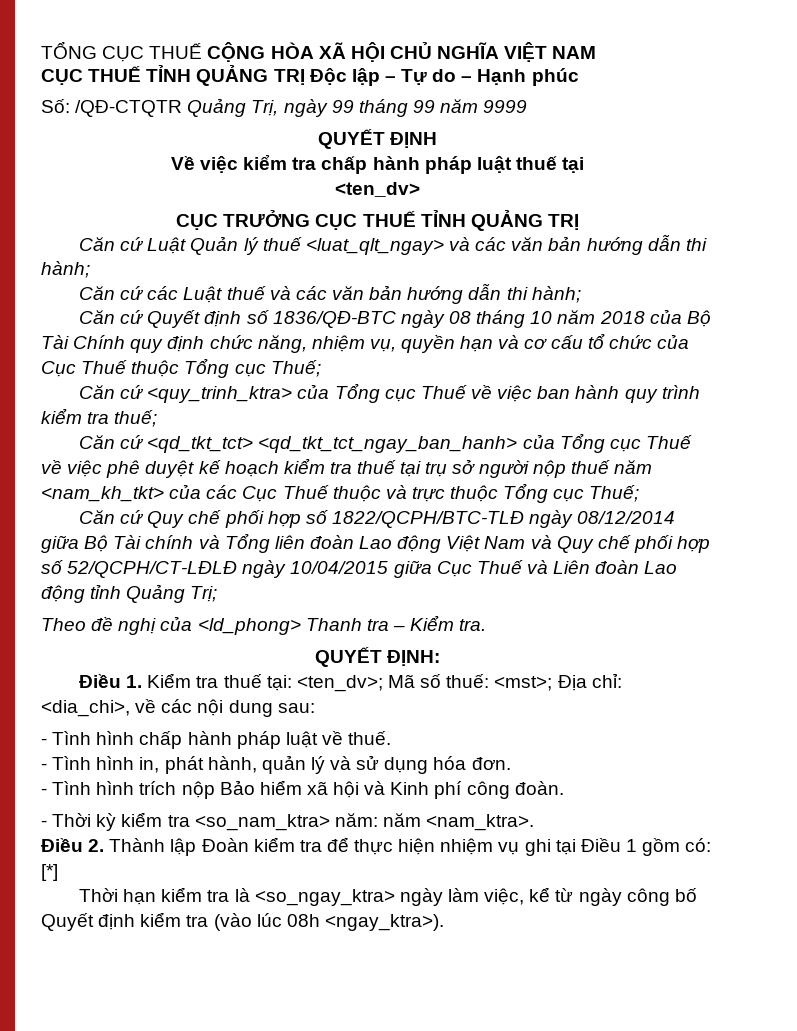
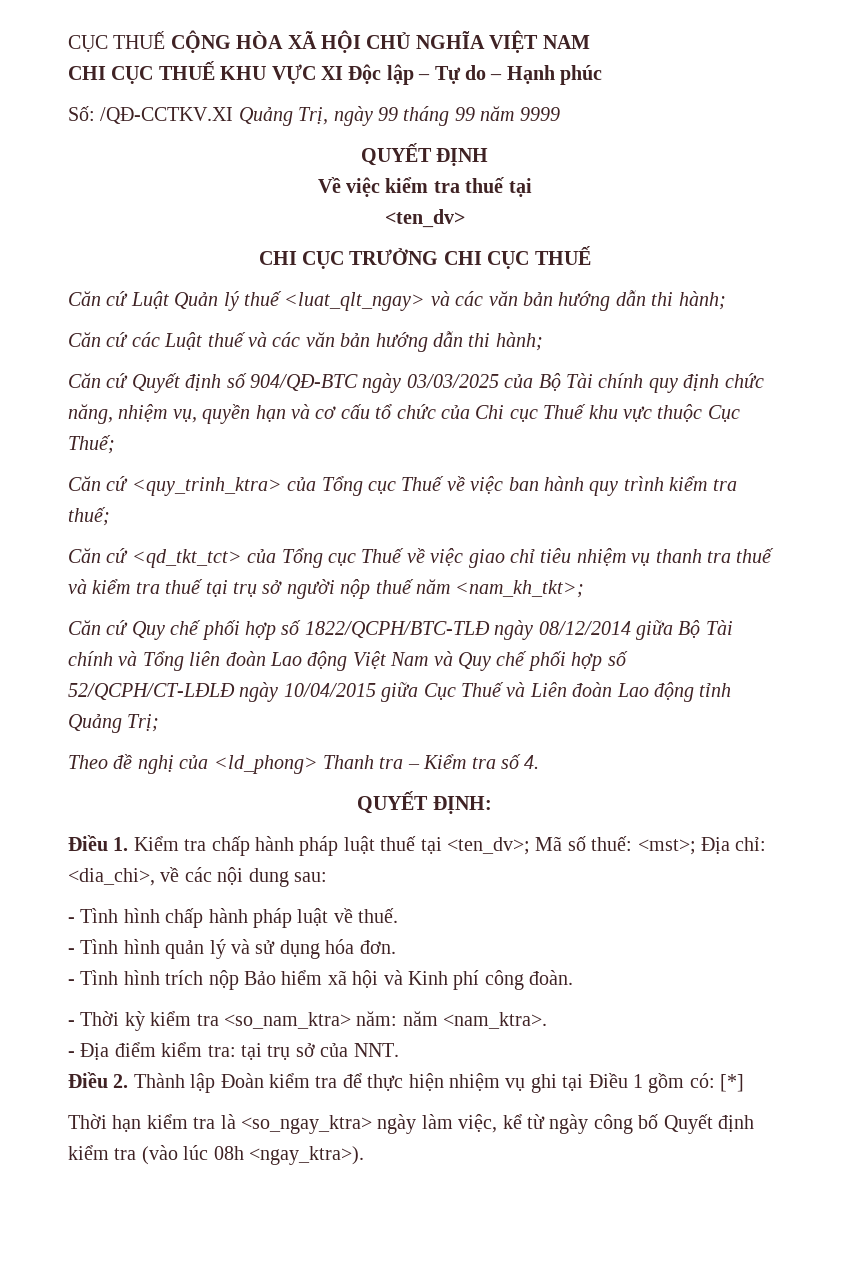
- TỔNG CỤC THUẾ CỘNG HÒA XÃ HỘI CHỦ NGHĨA VIỆT NAM
+ CỤC THUẾ CỘNG HÒA XÃ HỘI CHỦ NGHĨA VIỆT NAM
- CỤC THUẾ TỈNH QUẢNG TRỊ Độc lập – Tự do – Hạnh phúc
+ CHI CỤC THUẾ KHU VỰC XI Độc lập – Tự do – Hạnh phúc
- Số: /QĐ-CTQTR Quảng Trị, ngày 99 tháng 99 năm 9999
+ Số: /QĐ-CCTKV.XI Quảng Trị, ngày 99 tháng 99 năm 9999
- Về việc kiểm tra chấp hành pháp luật thuế tại
+ Về việc kiểm tra thuế tại
- CỤC TRƯỞNG CỤC THUẾ TỈNH QUẢNG TRỊ
+ CHI CỤC TRƯỞNG CHI CỤC THUẾ
- Căn cứ Quyết định số 1836/QĐ-BTC ngày 08 tháng 10 năm 2018 của Bộ Tài Chính quy định chức năng, nhiệm vụ, quyền hạn và cơ cấu tổ chức của Cục Thuế thuộc Tổng cục Thuế;
+ Căn cứ Quyết định số 904/QĐ-BTC ngày 03/03/2025 của Bộ Tài chính quy định chức năng, nhiệm vụ, quyền hạn và cơ cấu tổ chức của Chi cục Thuế khu vực thuộc Cục Thuế;
- Căn cứ <qd_tkt_tct> <qd_tkt_tct_ngay_ban_hanh> của Tổng cục Thuế về việc phê duyệt kế hoạch kiểm tra thuế tại trụ sở người nộp thuế năm <nam_kh_tkt> của các Cục Thuế thuộc và trực thuộc Tổng cục Thuế;
+ Căn cứ <qd_tkt_tct> của Tổng cục Thuế về việc giao chỉ tiêu nhiệm vụ thanh tra thuế và kiểm tra thuế tại trụ sở người nộp thuế năm <nam_kh_tkt>;
- Theo đề nghị của <ld_phong> Thanh tra – Kiểm tra.
+ Theo đề nghị của <ld_phong> Thanh tra – Kiểm tra số 4.
- Điều 1. Kiểm tra thuế tại: <ten_dv>; Mã số thuế: <mst>; Địa chỉ: <dia_chi>, về các nội dung sau:
+ Điều 1. Kiểm tra chấp hành pháp luật thuế tại <ten_dv>; Mã số thuế: <mst>; Địa chỉ: <dia_chi>, về các nội dung sau:
- - Tình hình in, phát hành, quản lý và sử dụng hóa đơn.
+ - Tình hình quản lý và sử dụng hóa đơn.
+ - Địa điểm kiểm tra: tại trụ sở của NNT.

